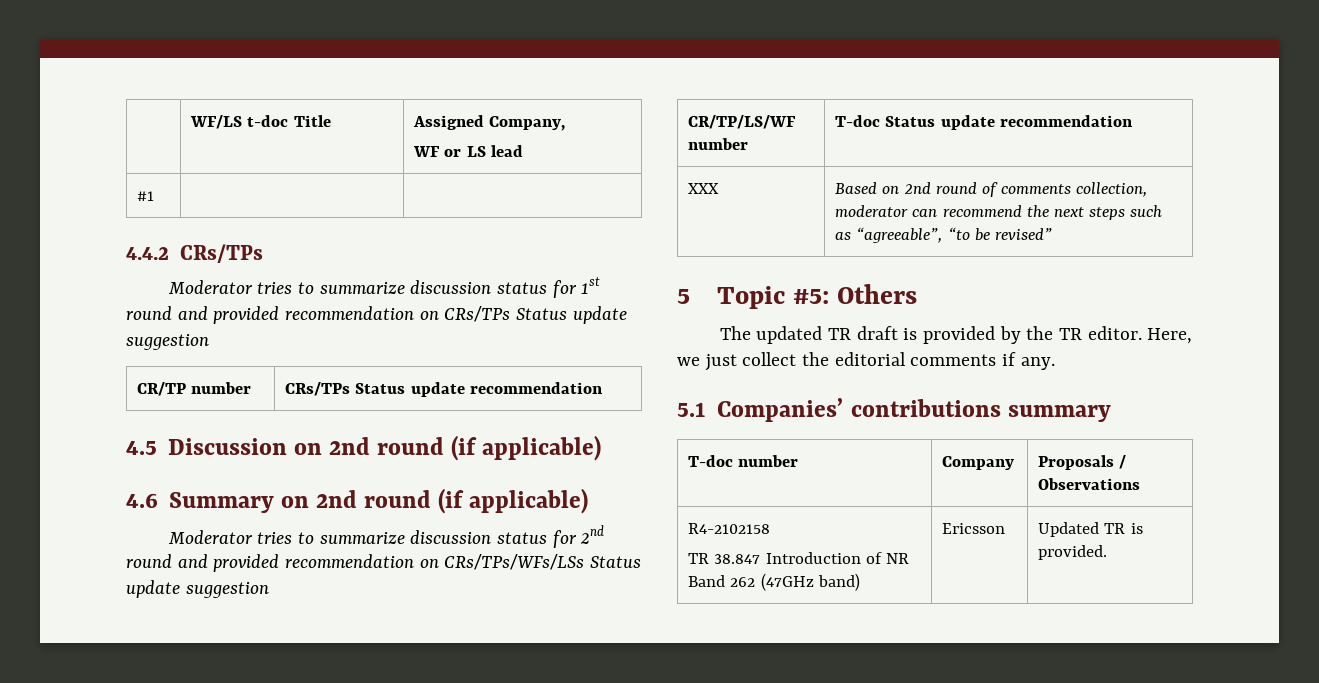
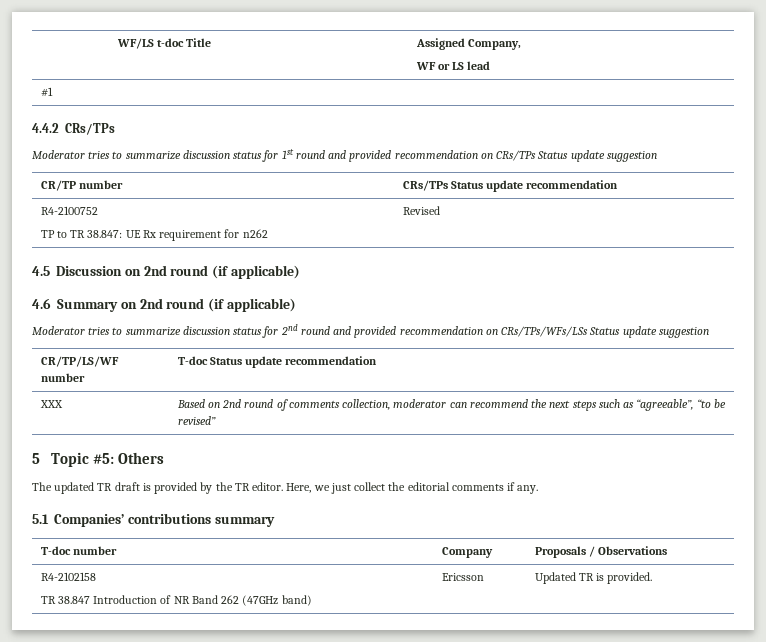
+ R4-2100752
+ TP to TR 38.847: UE Rx requirement for n262 | Revised

